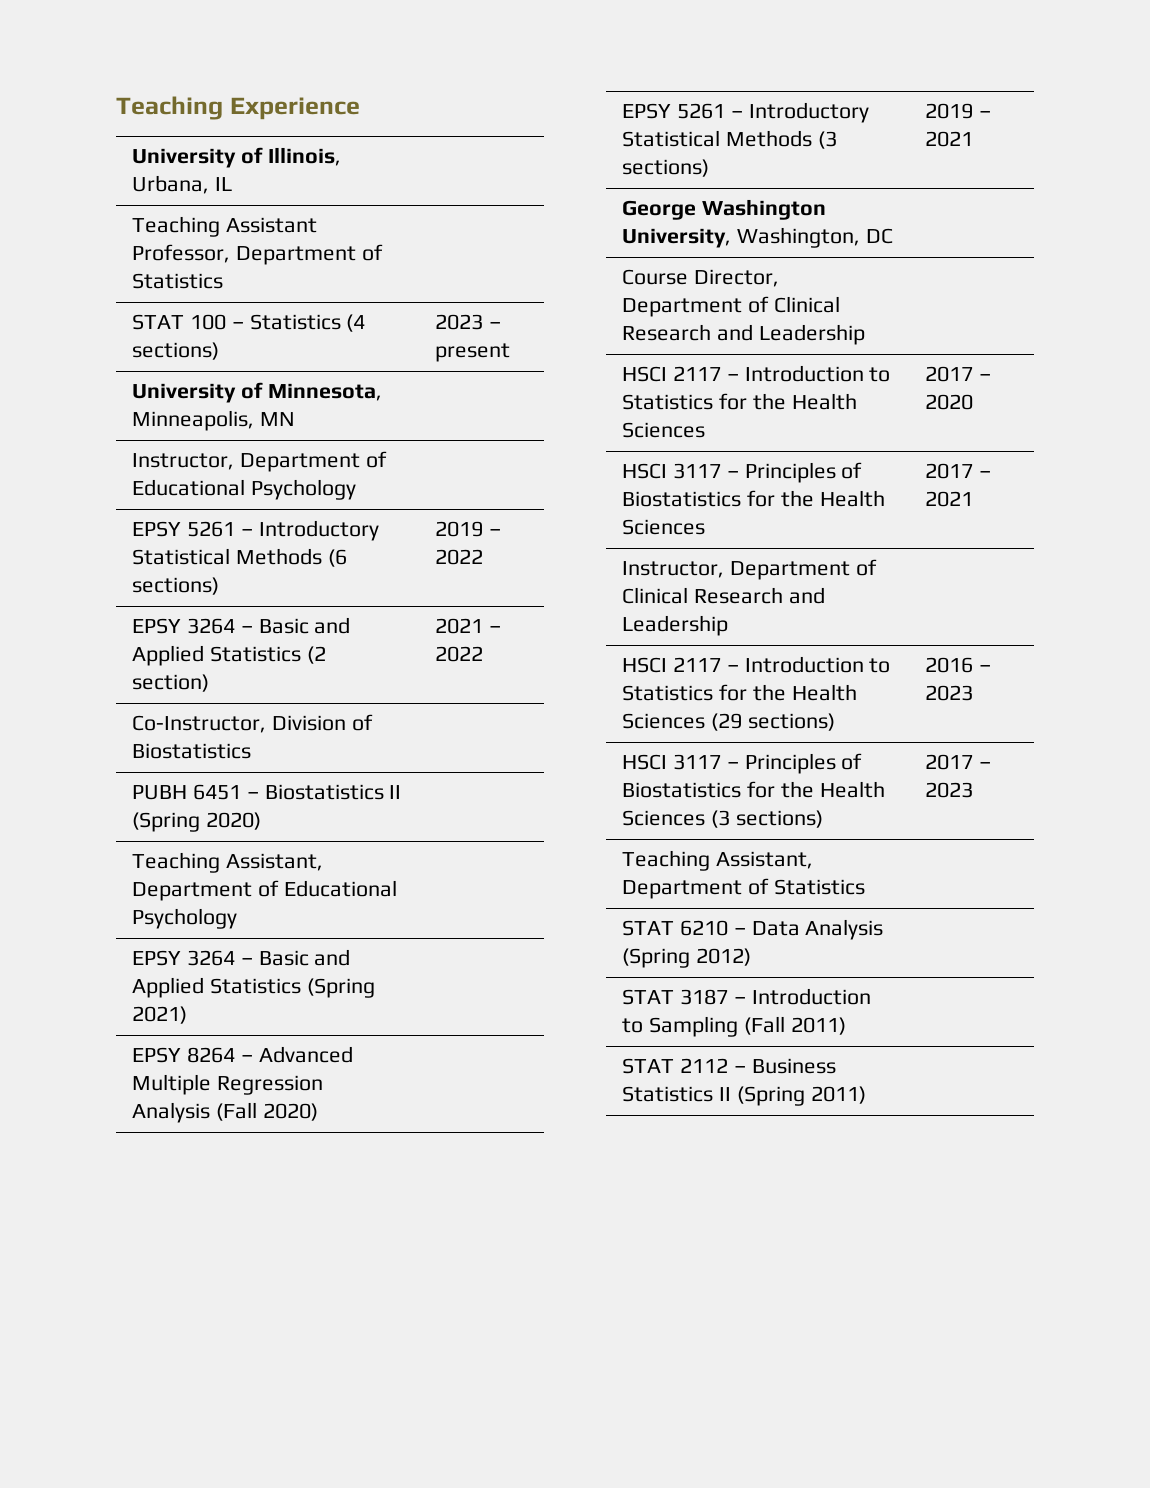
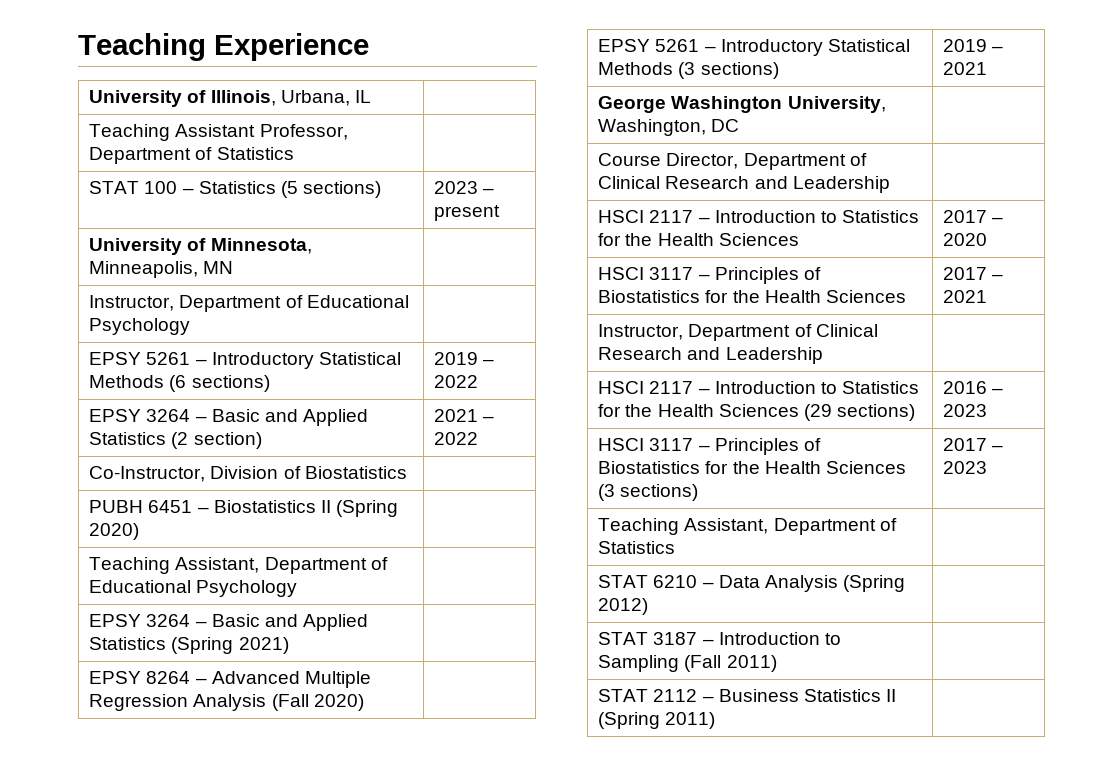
- STAT 100 – Statistics (4 sections) | 2023 – present
+ STAT 100 – Statistics (5 sections) | 2023 – present

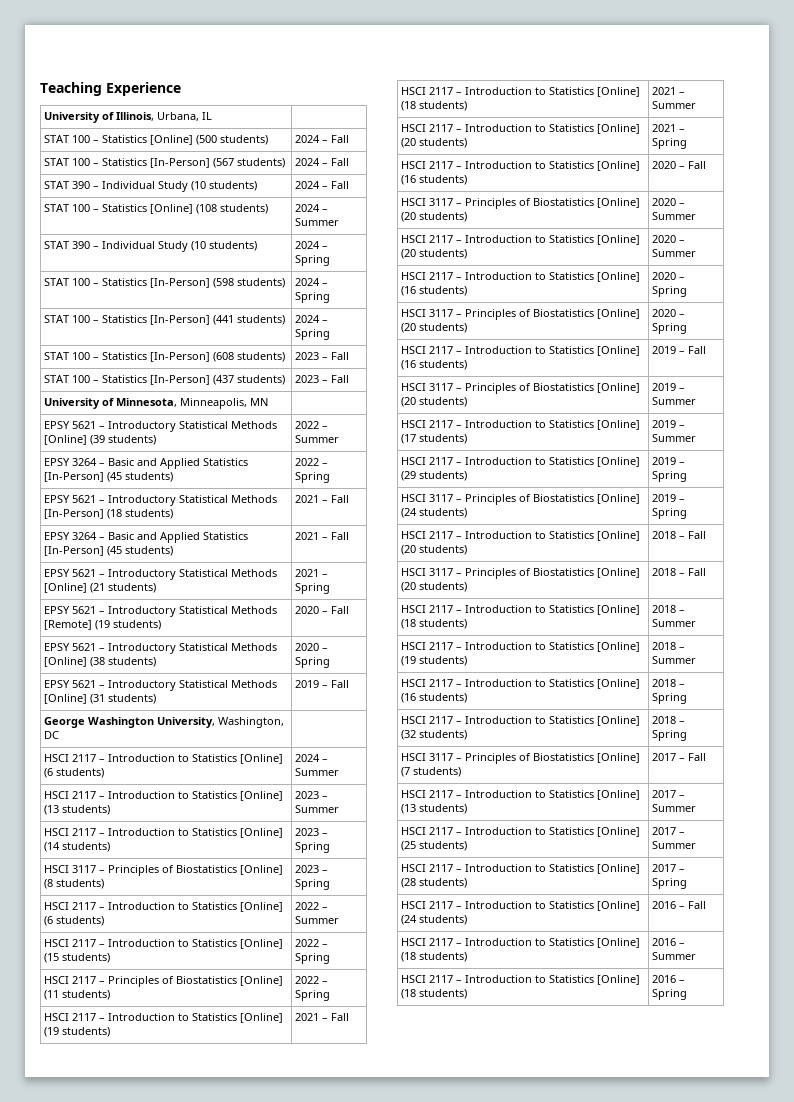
- Teaching Assistant Professor, Department of Statistics |
- STAT 100 – Statistics (5 sections) | 2023 – present
+ STAT 100 – Statistics [Online] (500 students) | 2024 – Fall
+ STAT 100 – Statistics [In-Person] (567 students) | 2024 – Fall
+ STAT 390 – Individual Study (10 students) | 2024 – Fall
+ STAT 100 – Statistics [Online] (108 students) | 2024 – Summer
+ STAT 390 – Individual Study (10 students) | 2024 – Spring
+ STAT 100 – Statistics [In-Person] (598 students) | 2024 – Spring
+ STAT 100 – Statistics [In-Person] (441 students) | 2024 – Spring
+ STAT 100 – Statistics [In-Person] (608 students) | 2023 – Fall
+ STAT 100 – Statistics [In-Person] (437 students) | 2023 – Fall
- Instructor, Department of Educational Psychology |
- EPSY 5261 – Introductory Statistical Methods (6 sections) | 2019 – 2022
- EPSY 3264 – Basic and Applied Statistics (2 section) | 2021 – 2022
- Co-Instructor, Division of Biostatistics |
- PUBH 6451 – Biostatistics II (Spring 2020) |
- Teaching Assistant, Department of Educational Psychology |
- EPSY 3264 – Basic and Applied Statistics (Spring 2021) |
- EPSY 8264 – Advanced Multiple Regression Analysis (Fall 2020) |
- EPSY 5261 – Introductory Statistical Methods (3 sections) | 2019 – 2021
+ EPSY 5621 – Introductory Statistical Methods [Online] (39 students) | 2022 – Summer
+ EPSY 3264 – Basic and Applied Statistics [In-Person] (45 students) | 2022 – Spring
+ EPSY 5621 – Introductory Statistical Methods [In-Person] (18 students) | 2021 – Fall
+ EPSY 3264 – Basic and Applied Statistics [In-Person] (45 students) | 2021 – Fall
+ EPSY 5621 – Introductory Statistical Methods [Online] (21 students) | 2021 – Spring
+ EPSY 5621 – Introductory Statistical Methods [Remote] (19 students) | 2020 – Fall
+ EPSY 5621 – Introductory Statistical Methods [Online] (38 students) | 2020 – Spring
+ EPSY 5621 – Introductory Statistical Methods [Online] (31 students) | 2019 – Fall
- Course Director, Department of Clinical Research and Leadership |
- HSCI 2117 – Introduction to Statistics for the Health Sciences | 2017 – 2020
- HSCI 3117 – Principles of Biostatistics for the Health Sciences | 2017 – 2021
- Instructor, Department of Clinical Research and Leadership |
- HSCI 2117 – Introduction to Statistics for the Health Sciences (29 sections) | 2016 – 2023
- HSCI 3117 – Principles of Biostatistics for the Health Sciences (3 sections) | 2017 – 2023
- Teaching Assistant, Department of Statistics |
- STAT 6210 – Data Analysis (Spring 2012) |
- STAT 3187 – Introduction to Sampling (Fall 2011) |
- STAT 2112 – Business Statistics II (Spring 2011) |
+ HSCI 2117 – Introduction to Statistics [Online] (6 students) | 2024 – Summer
+ HSCI 2117 – Introduction to Statistics [Online] (13 students) | 2023 – Summer
+ HSCI 2117 – Introduction to Statistics [Online] (14 students) | 2023 – Spring
+ HSCI 3117 – Principles of Biostatistics [Online] (8 students) | 2023 – Spring
+ HSCI 2117 – Introduction to Statistics [Online] (6 students) | 2022 – Summer
+ HSCI 2117 – Introduction to Statistics [Online] (15 students) | 2022 – Spring
+ HSCI 2117 – Principles of Biostatistics [Online] (11 students) | 2022 – Spring
+ HSCI 2117 – Introduction to Statistics [Online] (19 students) | 2021 – Fall
+ HSCI 2117 – Introduction to Statistics [Online] (18 students) | 2021 – Summer
+ HSCI 2117 – Introduction to Statistics [Online] (20 students) | 2021 – Spring
+ HSCI 2117 – Introduction to Statistics [Online] (16 students) | 2020 – Fall
+ HSCI 3117 – Principles of Biostatistics [Online] (20 students) | 2020 – Summer
+ HSCI 2117 – Introduction to Statistics [Online] (20 students) | 2020 – Summer
+ HSCI 2117 – Introduction to Statistics [Online] (16 students) | 2020 – Spring
+ HSCI 3117 – Principles of Biostatistics [Online] (20 students) | 2020 – Spring
+ HSCI 2117 – Introduction to Statistics [Online] (16 students) | 2019 – Fall
+ HSCI 3117 – Principles of Biostatistics [Online] (20 students) | 2019 – Summer
+ HSCI 2117 – Introduction to Statistics [Online] (17 students) | 2019 – Summer
+ HSCI 2117 – Introduction to Statistics [Online] (29 students) | 2019 – Spring
+ HSCI 3117 – Principles of Biostatistics [Online] (24 students) | 2019 – Spring
+ HSCI 2117 – Introduction to Statistics [Online] (20 students) | 2018 – Fall
+ HSCI 3117 – Principles of Biostatistics [Online] (20 students) | 2018 – Fall
+ HSCI 2117 – Introduction to Statistics [Online] (18 students) | 2018 – Summer
+ HSCI 2117 – Introduction to Statistics [Online] (19 students) | 2018 – Summer
+ HSCI 2117 – Introduction to Statistics [Online] (16 students) | 2018 – Spring
+ HSCI 2117 – Introduction to Statistics [Online] (32 students) | 2018 – Spring
+ HSCI 3117 – Principles of Biostatistics [Online] (7 students) | 2017 – Fall
+ HSCI 2117 – Introduction to Statistics [Online] (13 students) | 2017 – Summer
+ HSCI 2117 – Introduction to Statistics [Online] (25 students) | 2017 – Summer
+ HSCI 2117 – Introduction to Statistics [Online] (28 students) | 2017 – Spring
+ HSCI 2117 – Introduction to Statistics [Online] (24 students) | 2016 – Fall
+ HSCI 2117 – Introduction to Statistics [Online] (18 students) | 2016 – Summer
+ HSCI 2117 – Introduction to Statistics [Online] (18 students) | 2016 – Spring

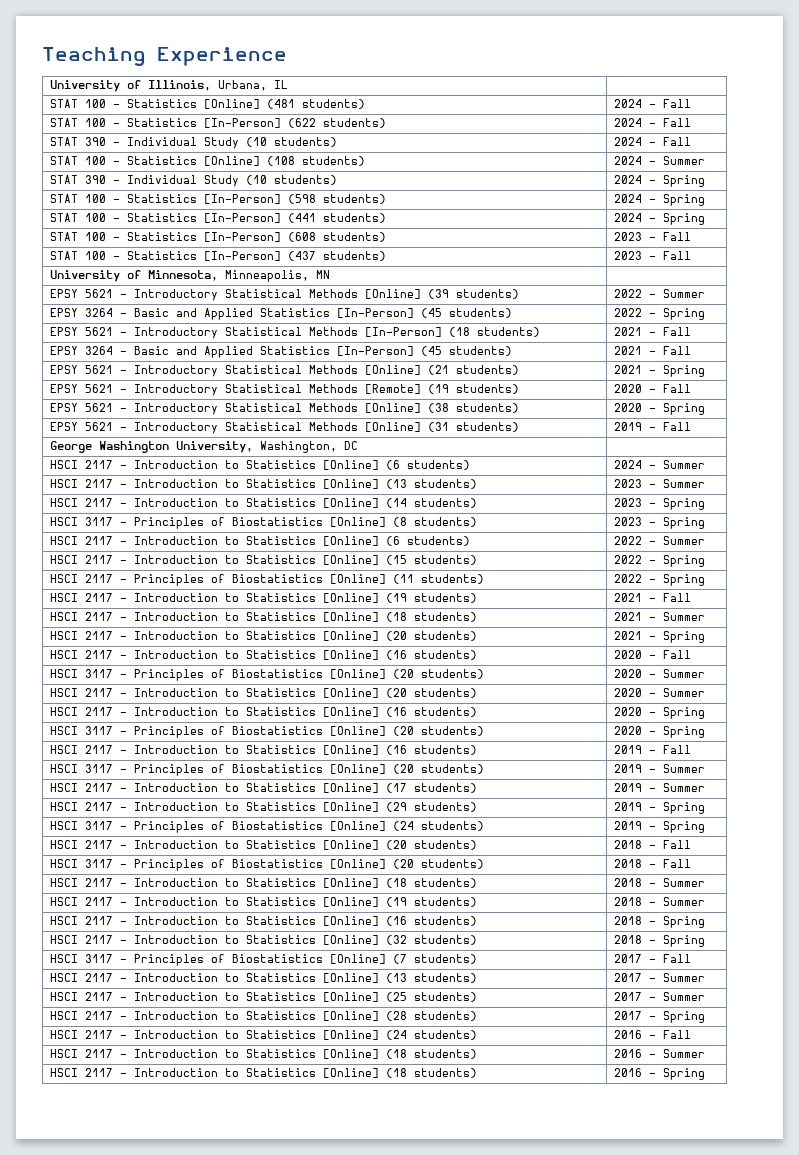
- STAT 100 – Statistics [Online] (500 students) | 2024 – Fall
+ STAT 100 – Statistics [Online] (481 students) | 2024 – Fall
- STAT 100 – Statistics [In-Person] (567 students) | 2024 – Fall
+ STAT 100 – Statistics [In-Person] (622 students) | 2024 – Fall

